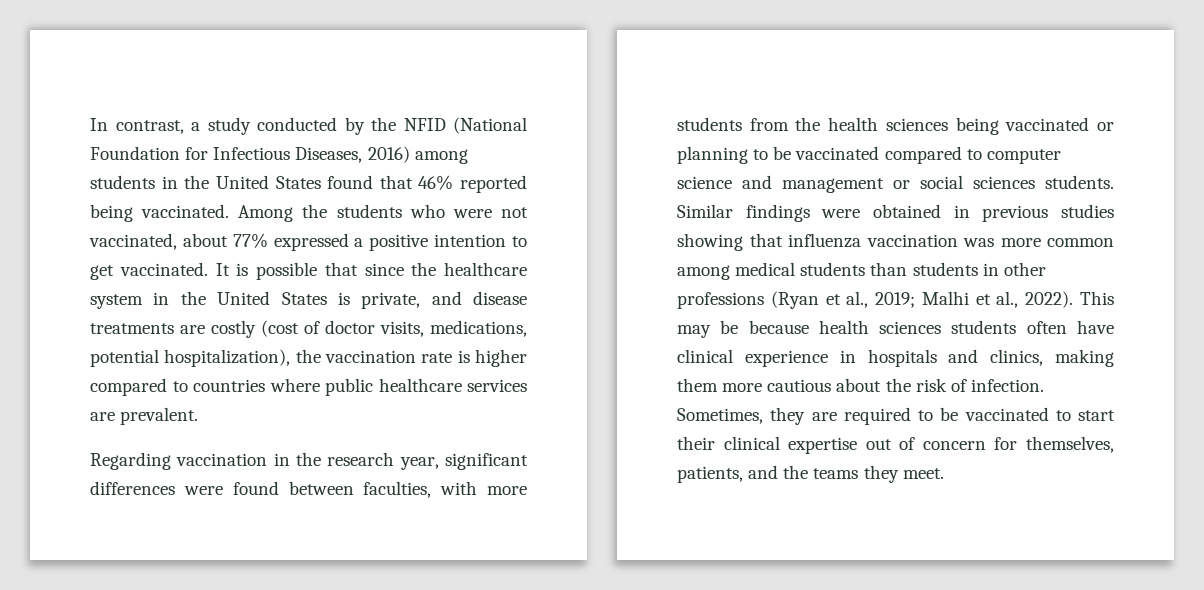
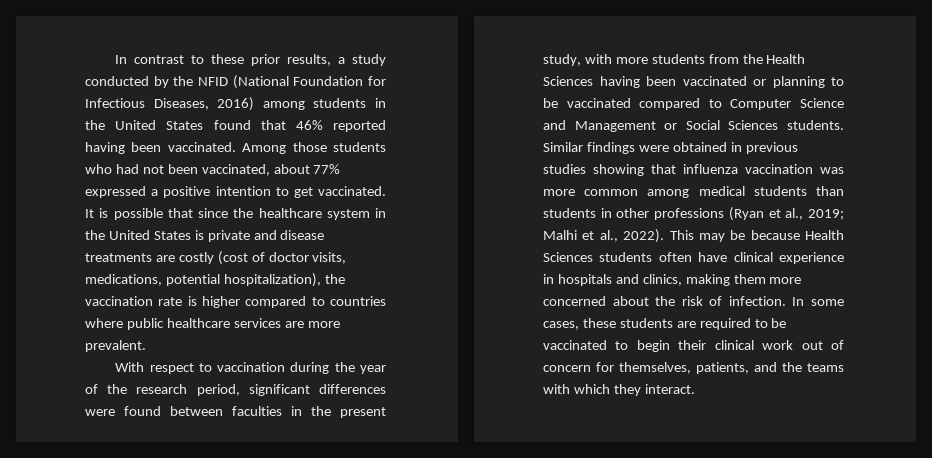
- In contrast, a study conducted by the NFID (National Foundation for Infectious Diseases, 2016) among students in the United States found that 46% reported being vaccinated.
+ In contrast to these prior results, a study conducted by the NFID (National Foundation for Infectious Diseases, 2016) among students in the United States found that 46% reported having been vaccinated.
- Among the students who were not vaccinated, about 77% expressed a positive intention to get vaccinated.
+ Among those students who had not been vaccinated, about 77% expressed a positive intention to get vaccinated.
- It is possible that since the healthcare system in the United States is private, and disease treatments are costly (cost of doctor visits, medications, potential hospitalization), the vaccination rate is higher compared to countries where public healthcare services are prevalent.
+ It is possible that since the healthcare system in the United States is private and disease treatments are costly (cost of doctor visits, medications, potential hospitalization), the vaccination rate is higher compared to countries where public healthcare services are more prevalent.
- Regarding vaccination in the research year, significant differences were found between faculties, with more students from the health sciences being vaccinated or planning to be vaccinated compared to computer science and management or social sciences students.
+ With respect to vaccination during the year of the research period, significant differences were found between faculties in the present study, with more students from the Health Sciences having been vaccinated or planning to be vaccinated compared to Computer Science and Management or Social Sciences students.
- This may be because health sciences students often have clinical experience in hospitals and clinics, making them more cautious about the risk of infection.
+ This may be because Health Sciences students often have clinical experience in hospitals and clinics, making them more concerned about the risk of infection.
- Sometimes, they are required to be vaccinated to start their clinical expertise out of concern for themselves, patients, and the teams they meet.
+ In some cases, these students are required to be vaccinated to begin their clinical work out of concern for themselves, patients, and the teams with which they interact.

